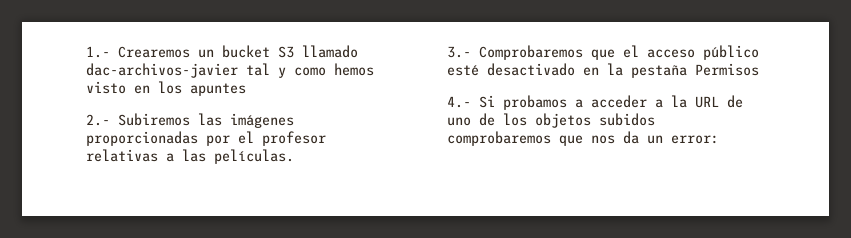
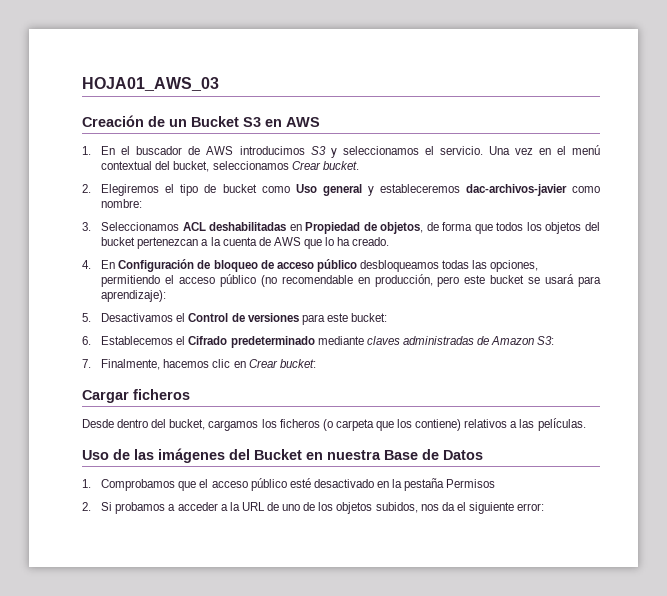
- 1.- Crearemos un bucket S3 llamado dac-archivos-javier tal y como hemos visto en los apuntes
- 2.- Subiremos las imágenes proporcionadas por el profesor relativas a las películas.
- 3.- Comprobaremos que el acceso público esté desactivado en la pestaña Permisos
+ HOJA01_AWS_03
+ Creación de un Bucket S3 en AWS
+ 1. En el buscador de AWS introducimos S3 y seleccionamos el servicio. Una vez en el menú contextual del bucket, seleccionamos Crear bucket.
+ 2. Elegiremos el tipo de bucket como Uso general y estableceremos dac-archivos-javier como nombre:
+ 3. Seleccionamos ACL deshabilitadas en Propiedad de objetos, de forma que todos los objetos del bucket pertenezcan a la cuenta de AWS que lo ha creado.
+ 4. En Configuración de bloqueo de acceso público desbloqueamos todas las opciones, permitiendo el acceso público (no recomendable en producción, pero este bucket se usará para aprendizaje):
+ 5. Desactivamos el Control de versiones para este bucket:
+ 6. Establecemos el Cifrado predeterminado mediante claves administradas de Amazon S3:
+ 7. Finalmente, hacemos clic en Crear bucket:
+ Cargar ficheros
+ Desde dentro del bucket, cargamos los ficheros (o carpeta que los contiene) relativos a las películas.
+ Uso de las imágenes del Bucket en nuestra Base de Datos
+ 1. Comprobamos que el acceso público esté desactivado en la pestaña Permisos
- 4.- Si probamos a acceder a la URL de uno de los objetos subidos comprobaremos que nos da un error:
+ 2. Si probamos a acceder a la URL de uno de los objetos subidos, nos da el siguiente error:

